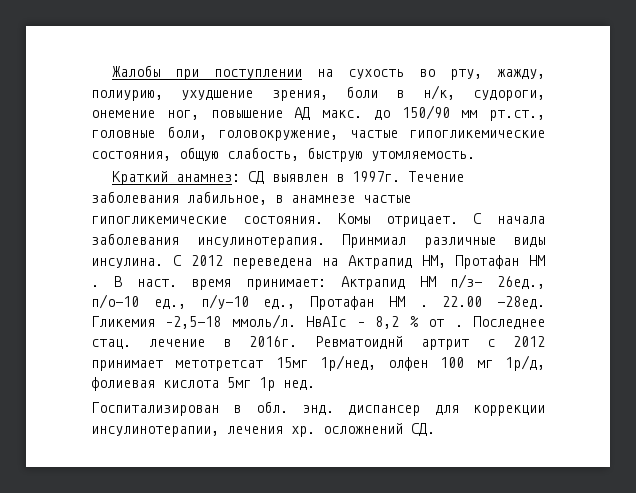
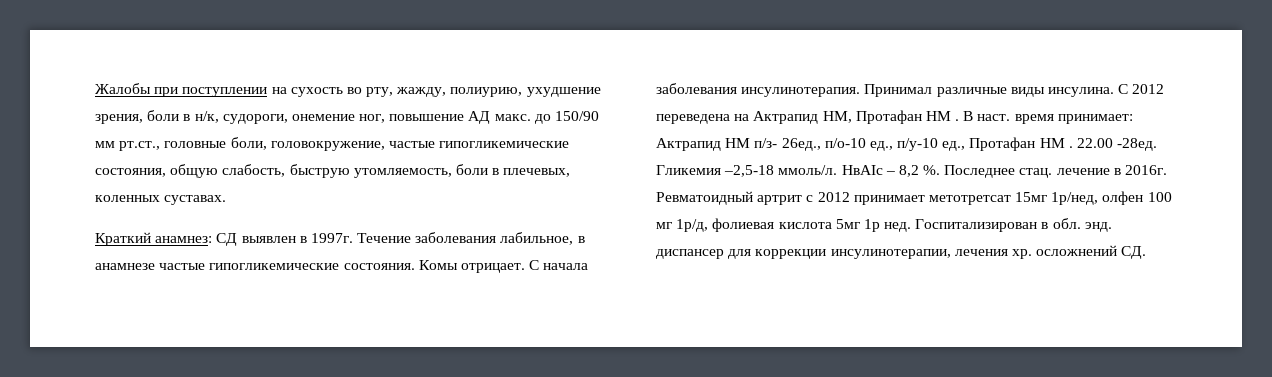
- Жалобы при поступлении на сухость во рту, жажду, полиурию, ухудшение зрения, боли в н/к, судороги, онемение ног, повышение АД макс. до 150/90 мм рт.ст., головные боли, головокружение, частые гипогликемические состояния, общую слабость, быструю утомляемость.
+ Жалобы при поступлении на сухость во рту, жажду, полиурию, ухудшение зрения, боли в н/к, судороги, онемение ног, повышение АД макс. до 150/90 мм рт.ст., головные боли, головокружение, частые гипогликемические состояния, общую слабость, быструю утомляемость, боли в плечевых, коленных суставах.
- Принмиал различные виды инсулина.
+ Принимал различные виды инсулина.
- НвАIс – 8,2 % от .
+ НвАIс – 8,2 %.
- Ревматоиднй артрит с 2012 принимает метотретсат 15мг 1р/нед, олфен 100 мг 1р/д, фолиевая кислота 5мг 1р нед.
- Госпитализирован в обл. энд. диспансер для коррекции инсулинотерапии, лечения хр. осложнений СД.
+ Ревматоидный артрит с 2012 принимает метотретсат 15мг 1р/нед, олфен 100 мг 1р/д, фолиевая кислота 5мг 1р нед. Госпитализирован в обл. энд. диспансер для коррекции инсулинотерапии, лечения хр. осложнений СД.

